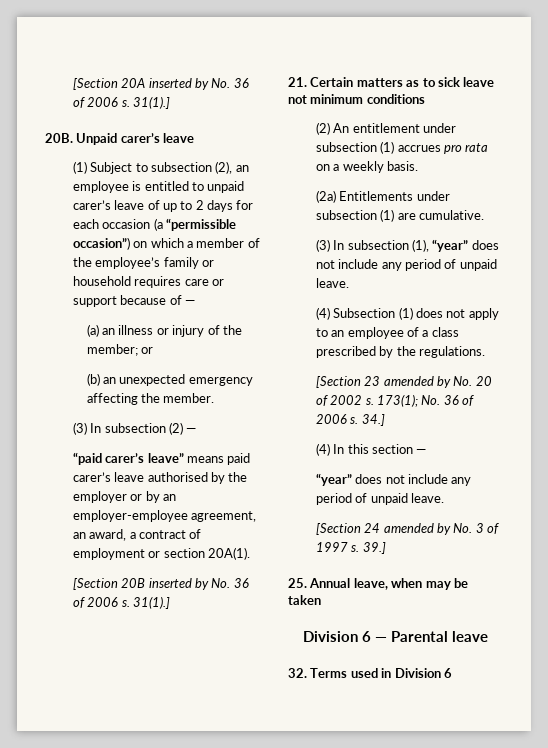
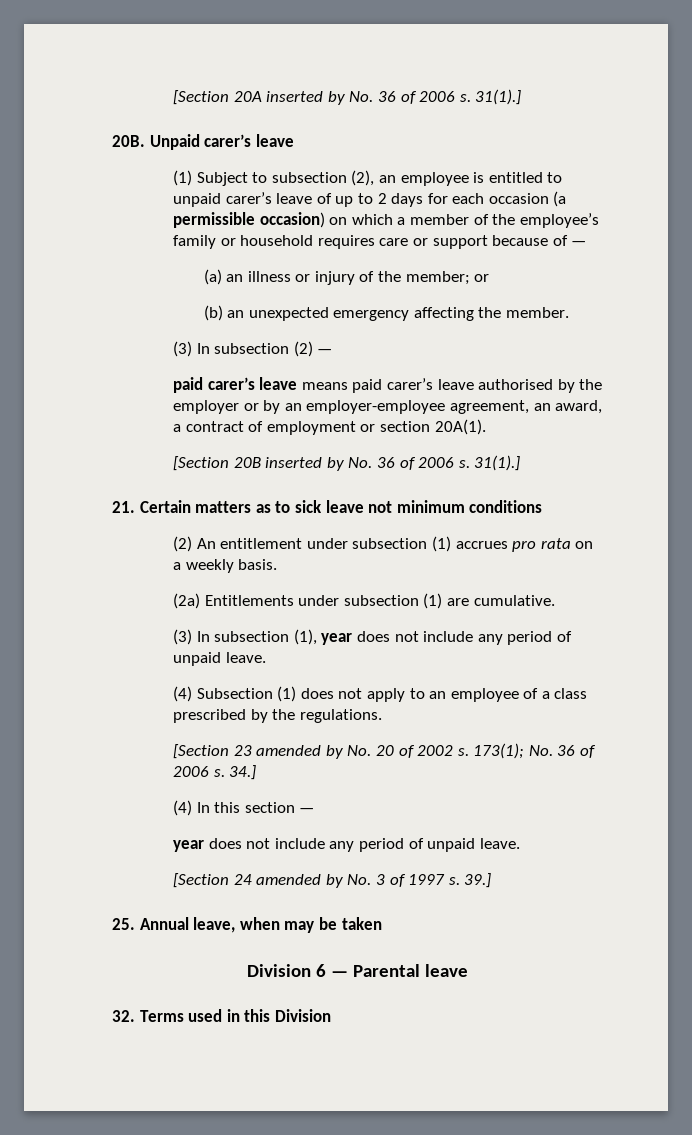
- (1) Subject to subsection (2), an employee is entitled to unpaid carer’s leave of up to 2 days for each occasion (a “permissible occasion”) on which a member of the employee’s family or household requires care or support because of —
+ (1) Subject to subsection (2), an employee is entitled to unpaid carer’s leave of up to 2 days for each occasion (a permissible occasion) on which a member of the employee’s family or household requires care or support because of —
- “paid carer’s leave” means paid carer’s leave authorised by the employer or by an employer-employee agreement, an award, a contract of employment or section 20A(1).
+ paid carer’s leave means paid carer’s leave authorised by the employer or by an employer-employee agreement, an award, a contract of employment or section 20A(1).
- (3) In subsection (1), “year” does not include any period of unpaid leave.
+ (3) In subsection (1), year does not include any period of unpaid leave.
  (4) In this section —
- “year” does not include any period of unpaid leave.
+ year does not include any period of unpaid leave.
- 32. Terms used in Division 6
+ 32. Terms used in this Division

